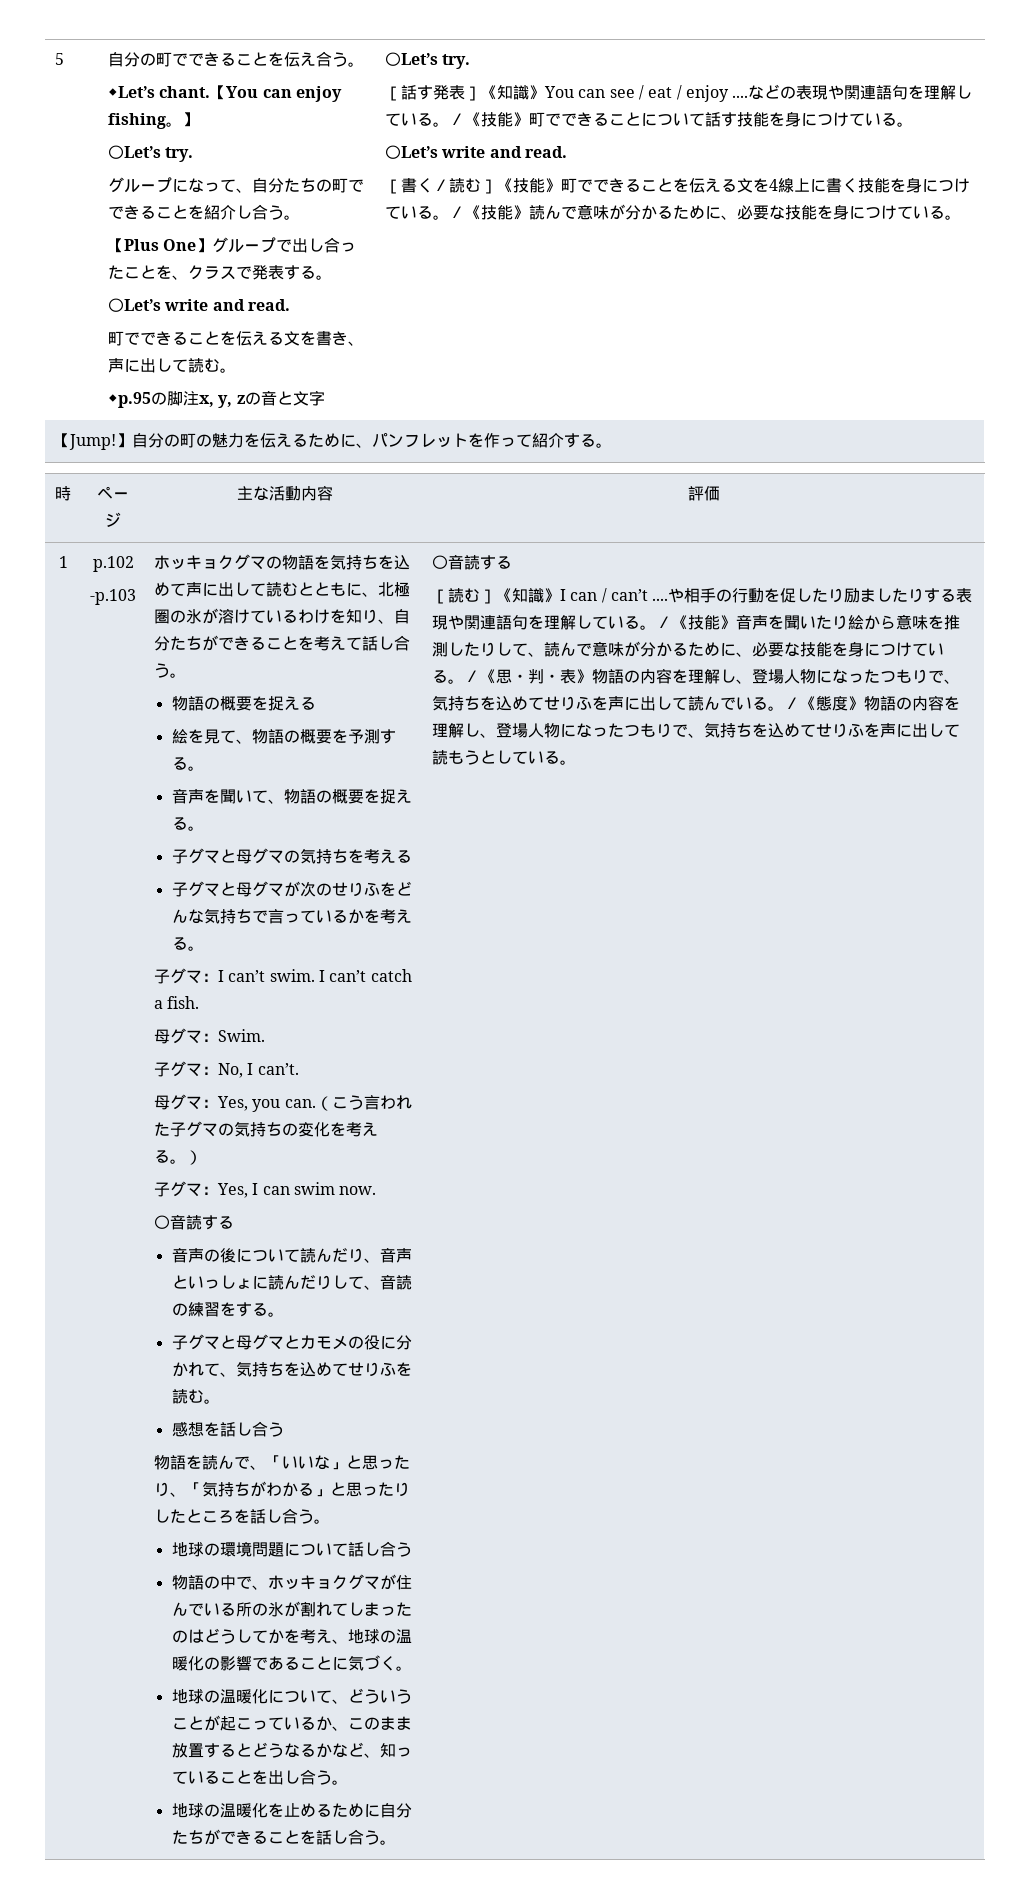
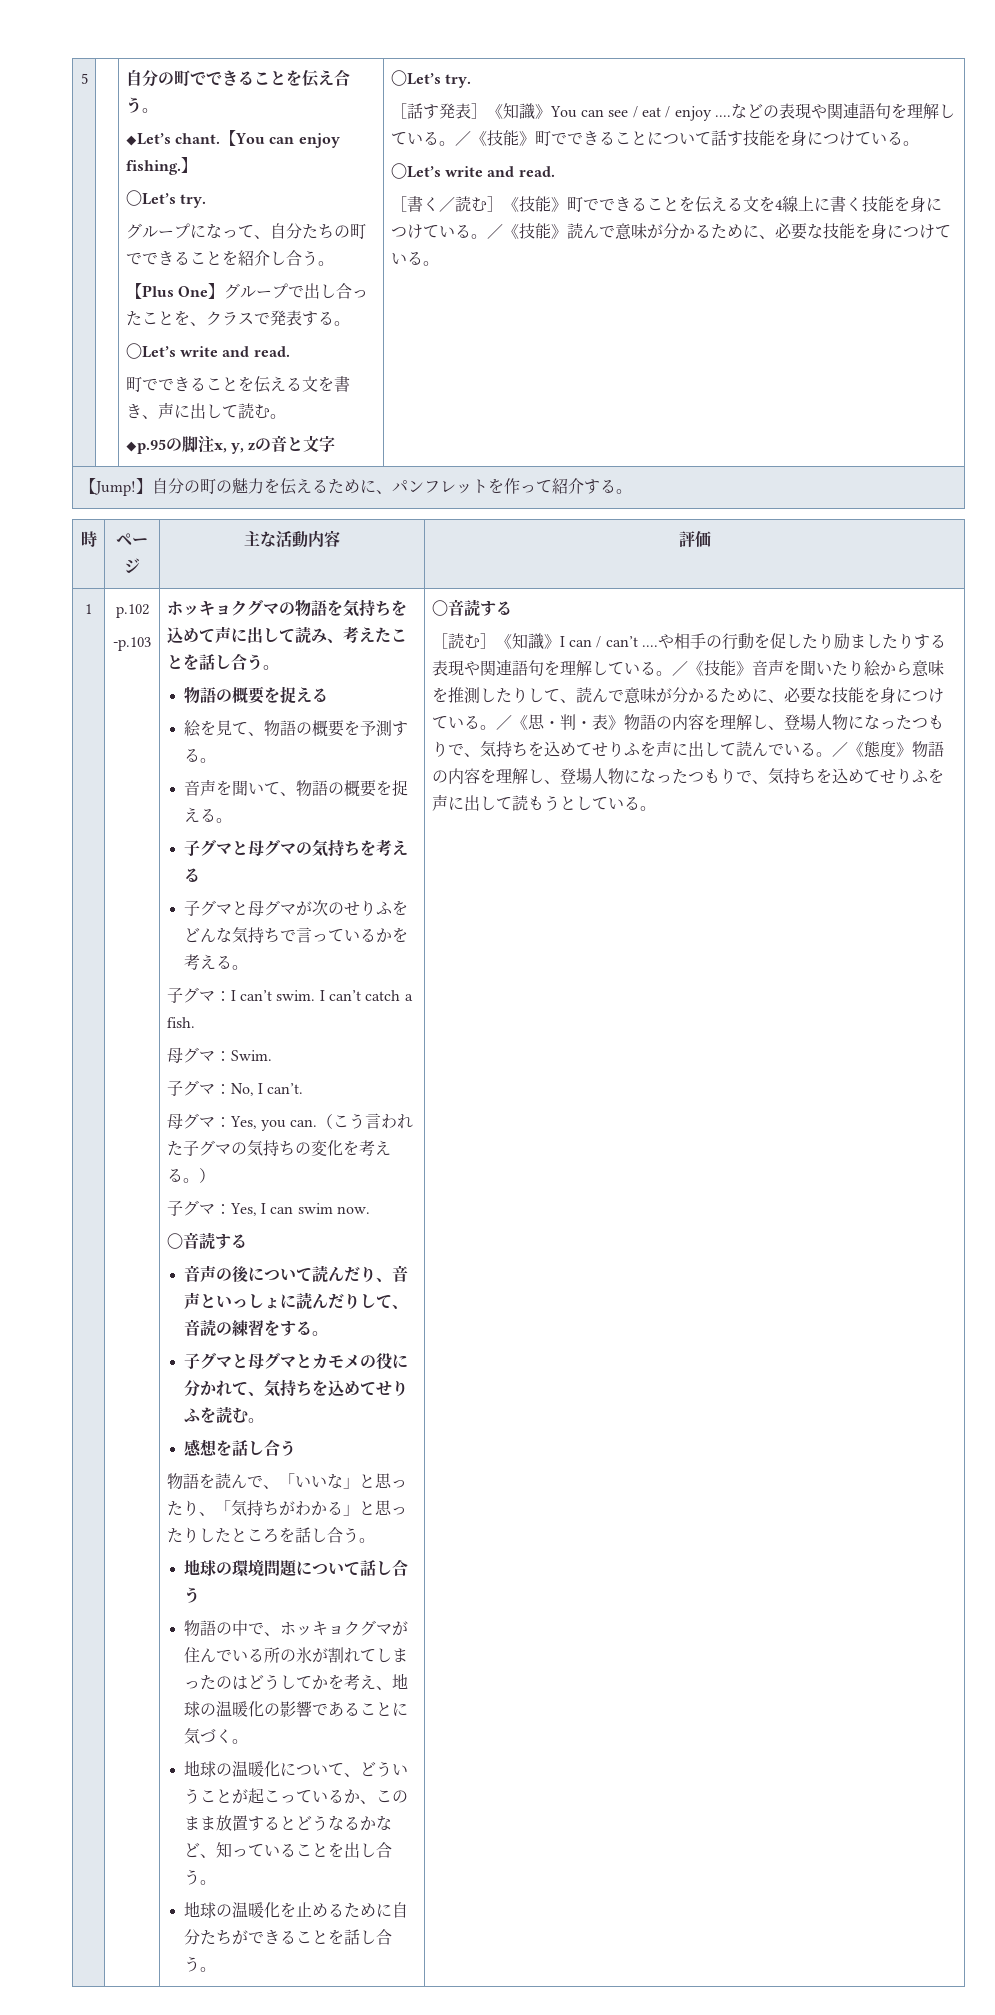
- 【You can enjoy fishing。
+ 【You can enjoy fishing.
- ホッキョクグマの物語を気持ちを込めて声に出して読むとともに、北極圏の氷が溶けているわけを知り、自分たちができることを考えて話し合う。
+ ホッキョクグマの物語を気持ちを込めて声に出して読み、考えたことを話し合う。

